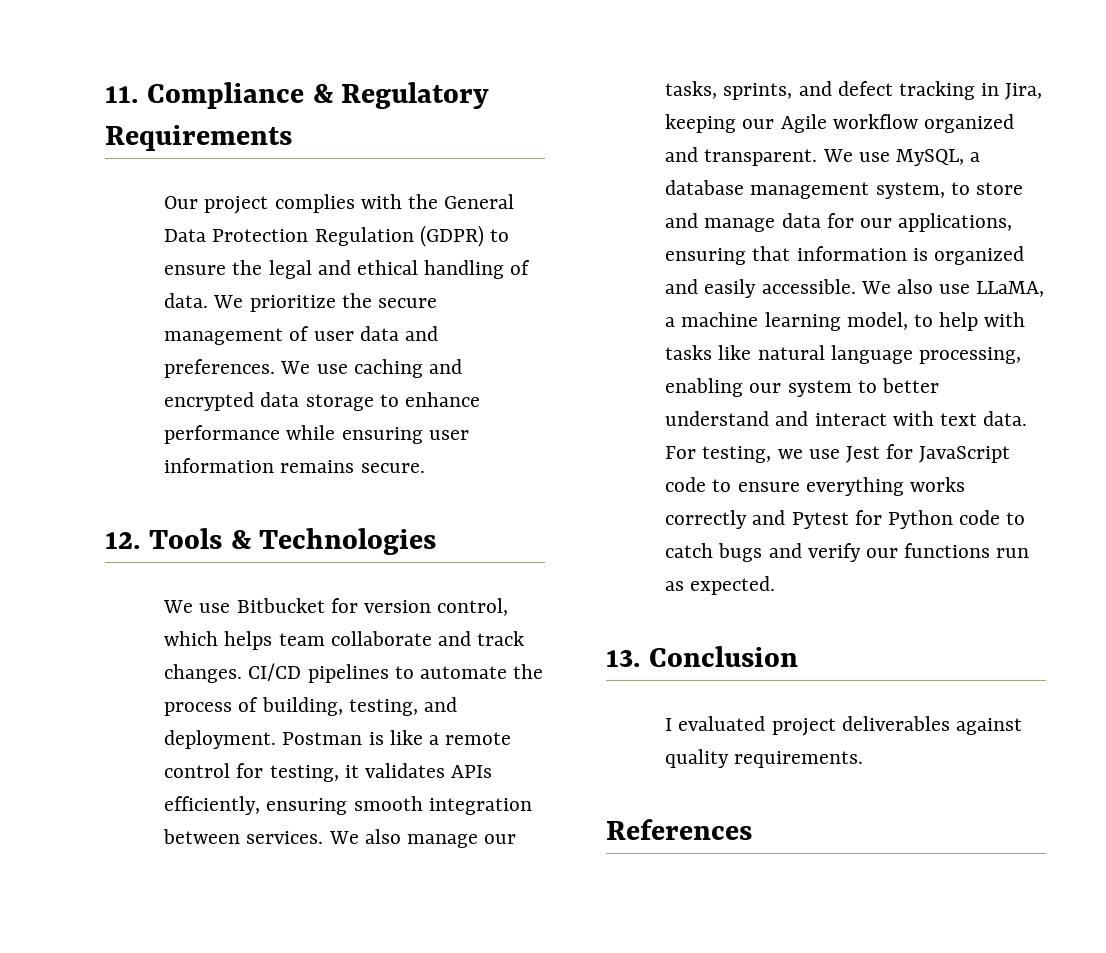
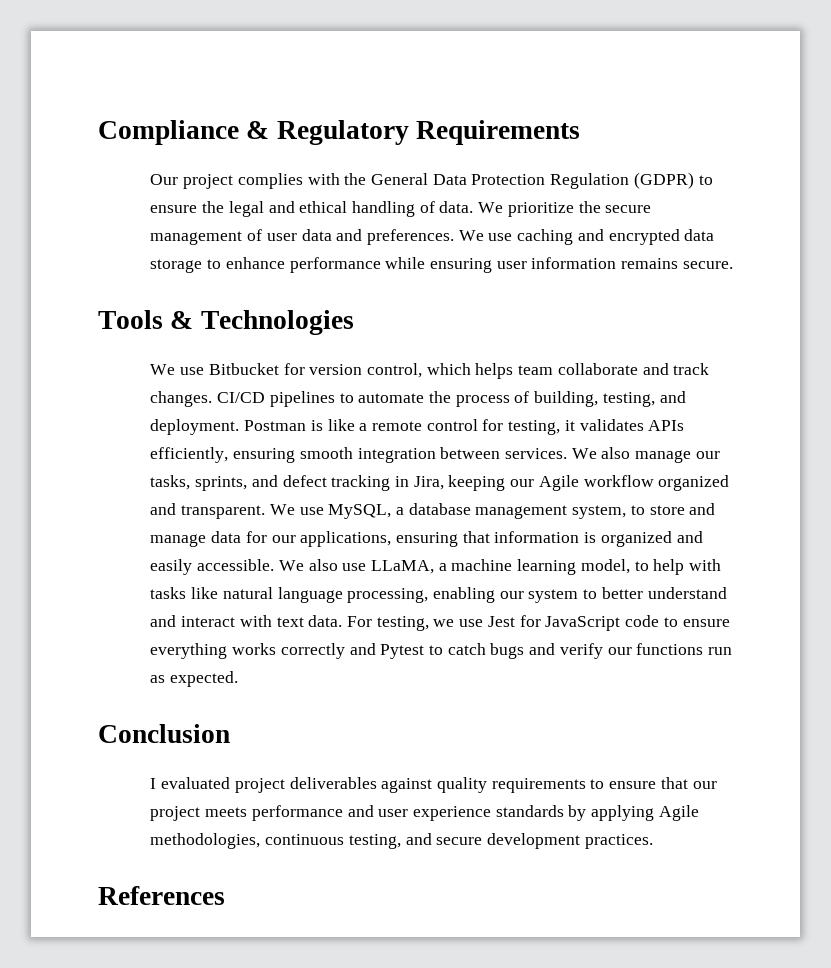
- 11. Compliance & Regulatory Requirements
+ Compliance & Regulatory Requirements
- 12. Tools & Technologies
+ Tools & Technologies
- For testing, we use Jest for JavaScript code to ensure everything works correctly and Pytest for Python code to catch bugs and verify our functions run as expected.
+ For testing, we use Jest for JavaScript code to ensure everything works correctly and Pytest to catch bugs and verify our functions run as expected.
- 13. Conclusion
+ Conclusion
- I evaluated project deliverables against quality requirements.
+ I evaluated project deliverables against quality requirements to ensure that our project meets performance and user experience standards by applying Agile methodologies, continuous testing, and secure development practices.

